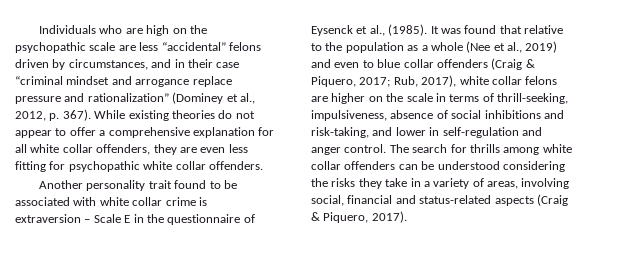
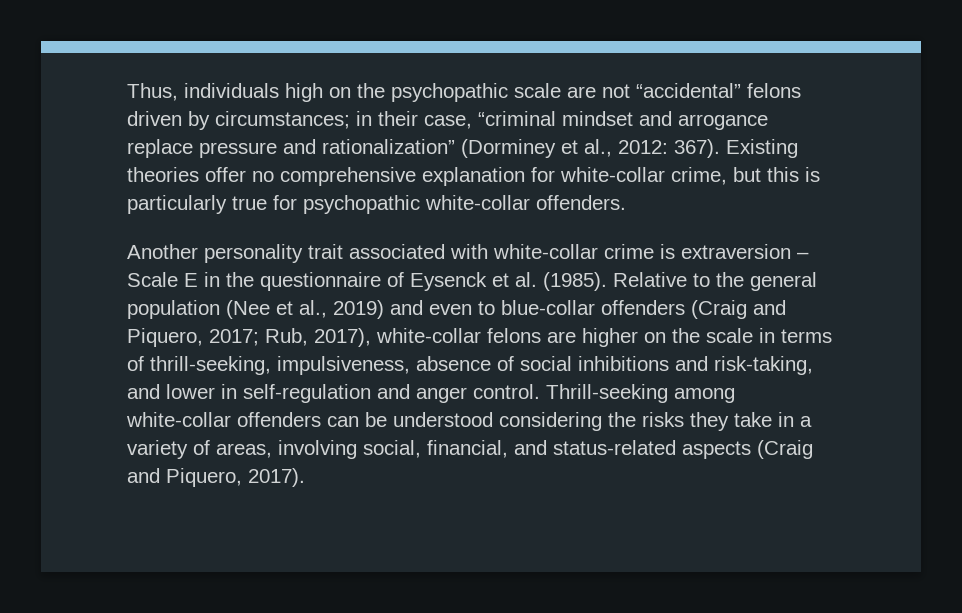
- Individuals who are high on the psychopathic scale are less “accidental” felons driven by circumstances, and in their case “criminal mindset and arrogance replace pressure and rationalization” (Dominey et al., 2012, p. 367). While existing theories do not appear to offer a comprehensive explanation for all white collar offenders, they are even less fitting for psychopathic white collar offenders.
- Another personality trait found to be associated with white collar crime is extraversion – Scale E in the questionnaire of Eysenck et al., (1985). It was found that relative to the population as a whole (Nee et al., 2019) and even to blue collar offenders (Craig & Piquero, 2017;
+ Thus, individuals high on the psychopathic scale are not “accidental” felons driven by circumstances; in their case, “criminal mindset and arrogance replace pressure and rationalization” (Dorminey et al., 2012: 367). Existing theories offer no comprehensive explanation for white-collar crime, but this is particularly true for psychopathic white-collar offenders.
+ Another personality trait associated with white-collar crime is extraversion – Scale E in the questionnaire of Eysenck et al. (1985). Relative to the general population (Nee et al., 2019) and even to blue-collar offenders (Craig and Piquero, 2017;
- Rub, 2017), white collar felons are higher on the scale in terms of thrill-seeking, impulsiveness, absence of social inhibitions and risk-taking, and lower in self-regulation and anger control.
+ Rub, 2017), white-collar felons are higher on the scale in terms of thrill-seeking, impulsiveness, absence of social inhibitions and risk-taking, and lower in self-regulation and anger control.
- The search for thrills among white collar offenders can be understood considering the risks they take in a variety of areas, involving social, financial and status-related aspects (Craig & Piquero, 2017).
+ Thrill-seeking among white-collar offenders can be understood considering the risks they take in a variety of areas, involving social, financial, and status-related aspects (Craig and Piquero, 2017).

